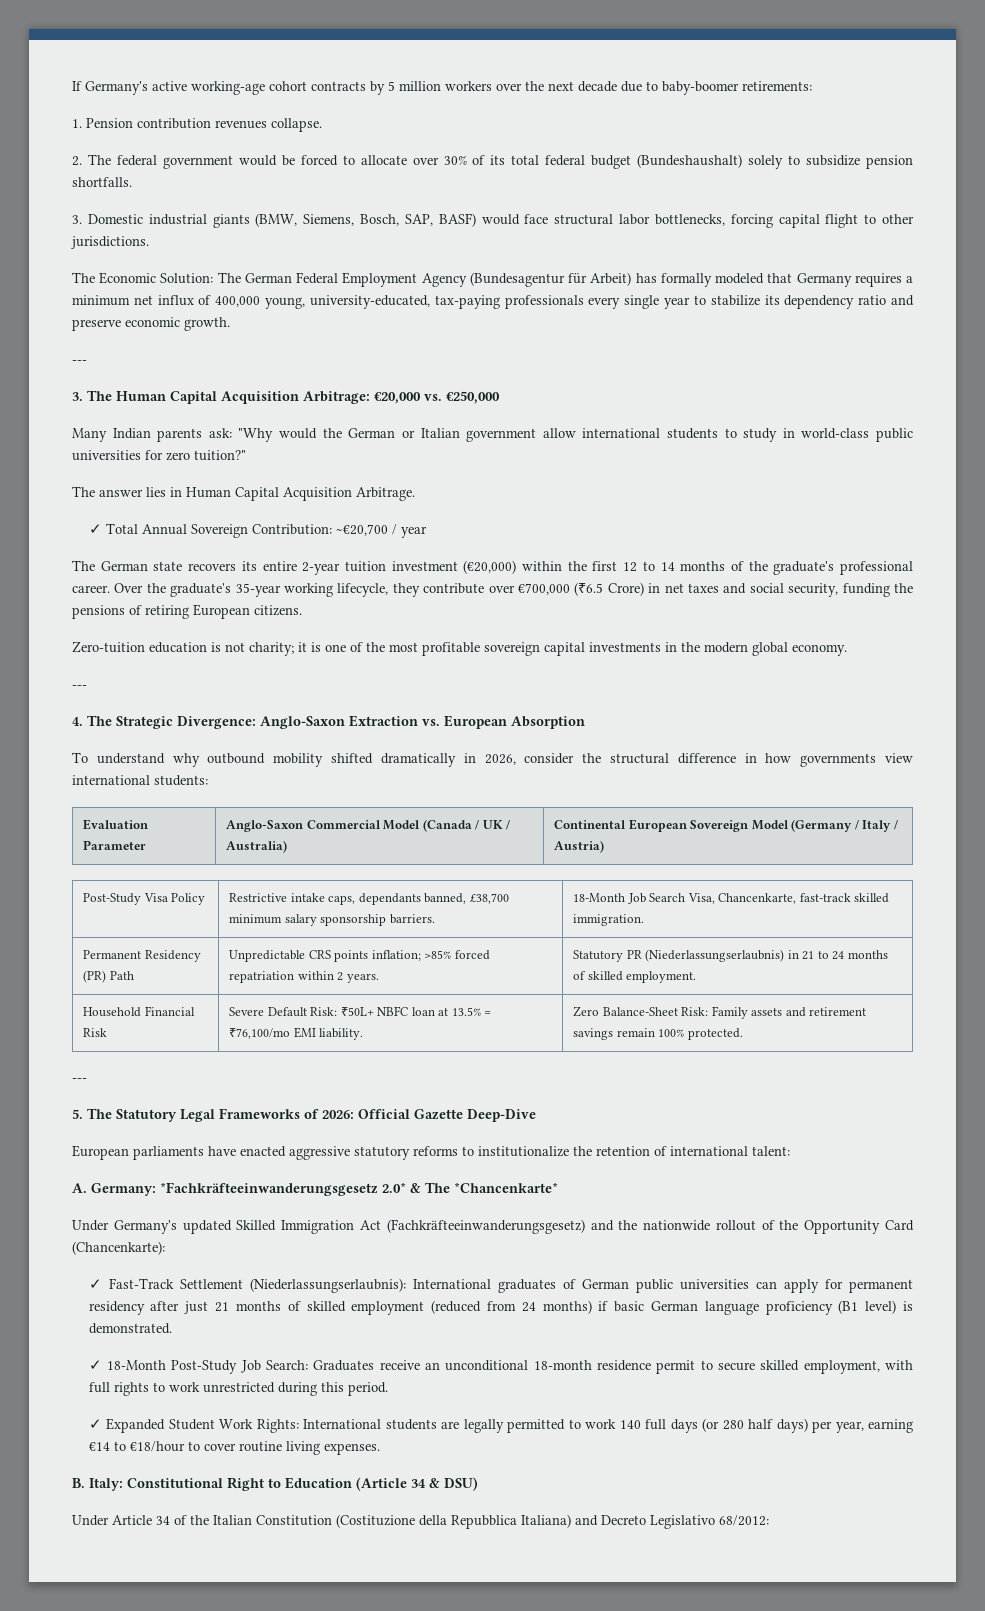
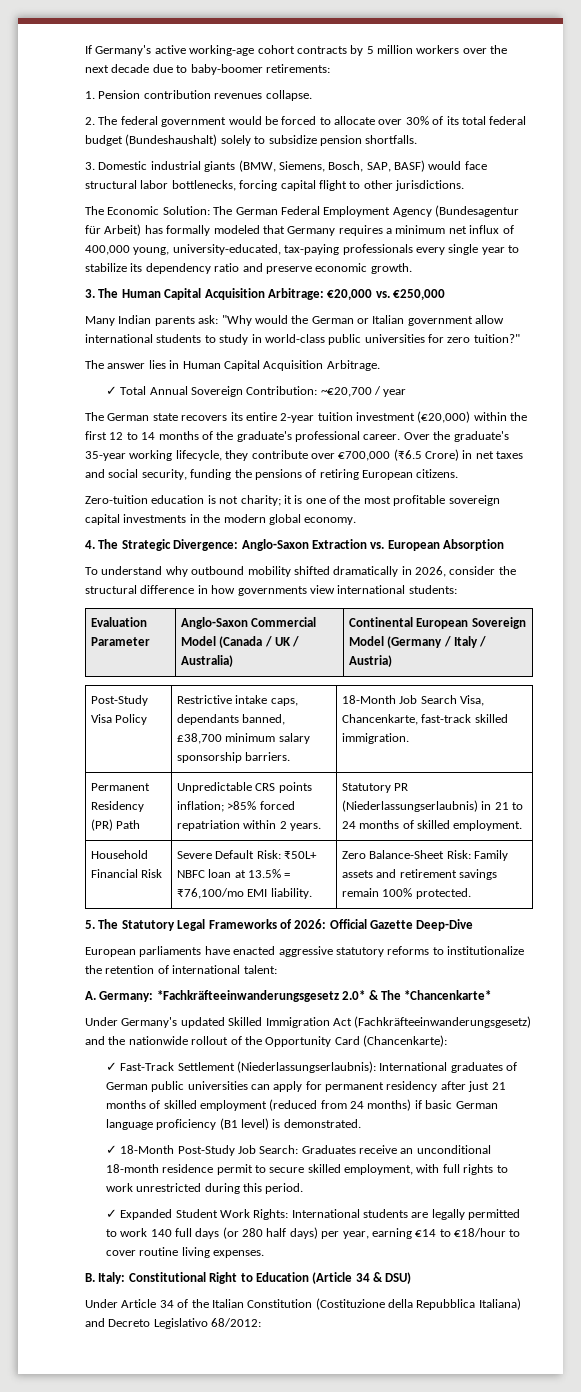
  The Economic Solution: The German Federal Employment Agency (Bundesagentur für Arbeit) has formally modeled that Germany requires a minimum net influx of 400,000 young, university-educated, tax-paying professionals every single year to stabilize its dependency ratio and preserve economic growth.
- ---
  Zero-tuition education is not charity; it is one of the most profitable sovereign capital investments in the modern global economy.
- ---
  Household Financial Risk | Severe Default Risk: ₹50L+ NBFC loan at 13.5% = ₹76,100/mo EMI liability. | Zero Balance-Sheet Risk: Family assets and retirement savings remain 100% protected.
- ---

